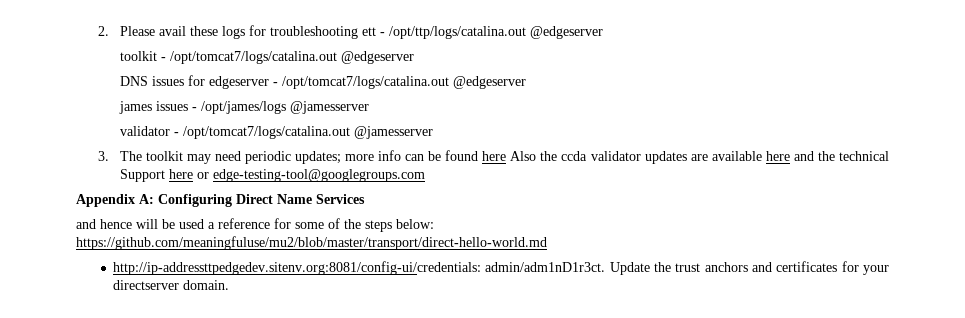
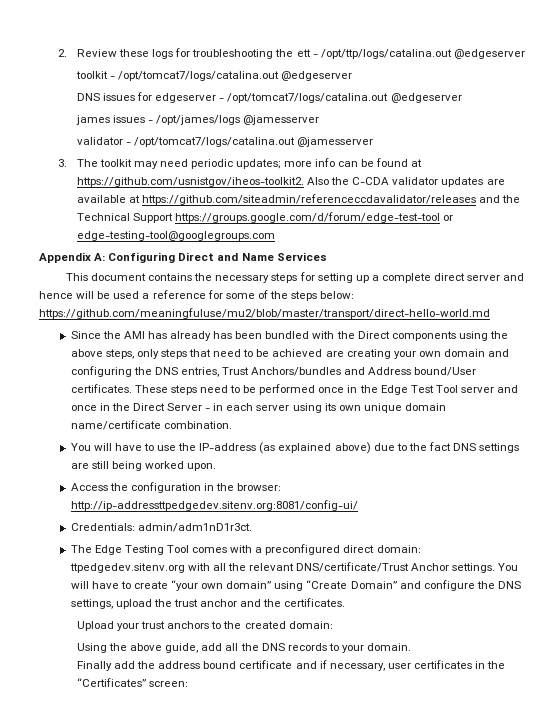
- 2. Please avail these logs for troubleshooting ett - /opt/ttp/logs/catalina.out @edgeserver
+ 2. Review these logs for troubleshooting the ett - /opt/ttp/logs/catalina.out @edgeserver
- 3. The toolkit may need periodic updates; more info can be found here Also the ccda validator updates are available here and the technical Support here or edge-testing-tool@googlegroups.com
+ 3. The toolkit may need periodic updates; more info can be found at https://github.com/usnistgov/iheos-toolkit2. Also the C-CDA validator updates are available at https://github.com/siteadmin/referenceccdavalidator/releases and the Technical Support https://groups.google.com/d/forum/edge-test-tool or edge-testing-tool@googlegroups.com
- Appendix A: Configuring Direct Name Services
+ Appendix A: Configuring Direct and Name Services
- and hence will be used a reference for some of the steps below: https://github.com/meaningfuluse/mu2/blob/master/transport/direct-hello-world.md
+ This document contains the necessary steps for setting up a complete direct server and hence will be used a reference for some of the steps below: https://github.com/meaningfuluse/mu2/blob/master/transport/direct-hello-world.md
- http://ip-addressttpedgedev.sitenv.org:8081/config-ui/credentials: admin/adm1nD1r3ct. Update the trust anchors and certificates for your directserver domain.
+ Since the AMI has already has been bundled with the Direct components using the above steps, only steps that need to be achieved are creating your own domain and configuring the DNS entries, Trust Anchors/bundles and Address bound/User certificates. These steps need to be performed once in the Edge Test Tool server and once in the Direct Server - in each server using its own unique domain name/certificate combination.
+ You will have to use the IP-address (as explained above) due to the fact DNS settings are still being worked upon.
+ Access the configuration in the browser: http://ip-addressttpedgedev.sitenv.org:8081/config-ui/
+ Credentials: admin/adm1nD1r3ct.
+ The Edge Testing Tool comes with a preconfigured direct domain: ttpedgedev.sitenv.org with all the relevant DNS/certificate/Trust Anchor settings. You will have to create “your own domain” using “Create Domain” and configure the DNS settings, upload the trust anchor and the certificates.
+ Upload your trust anchors to the created domain:
+ Using the above guide, add all the DNS records to your domain.
+ Finally add the address bound certificate and if necessary, user certificates in the “Certificates” screen:

